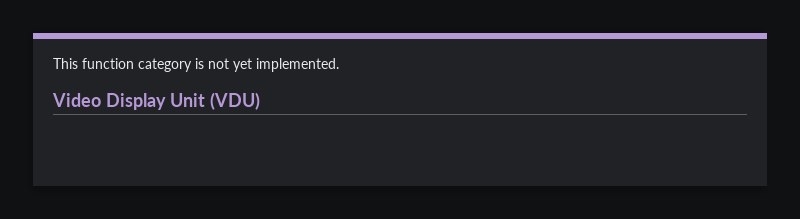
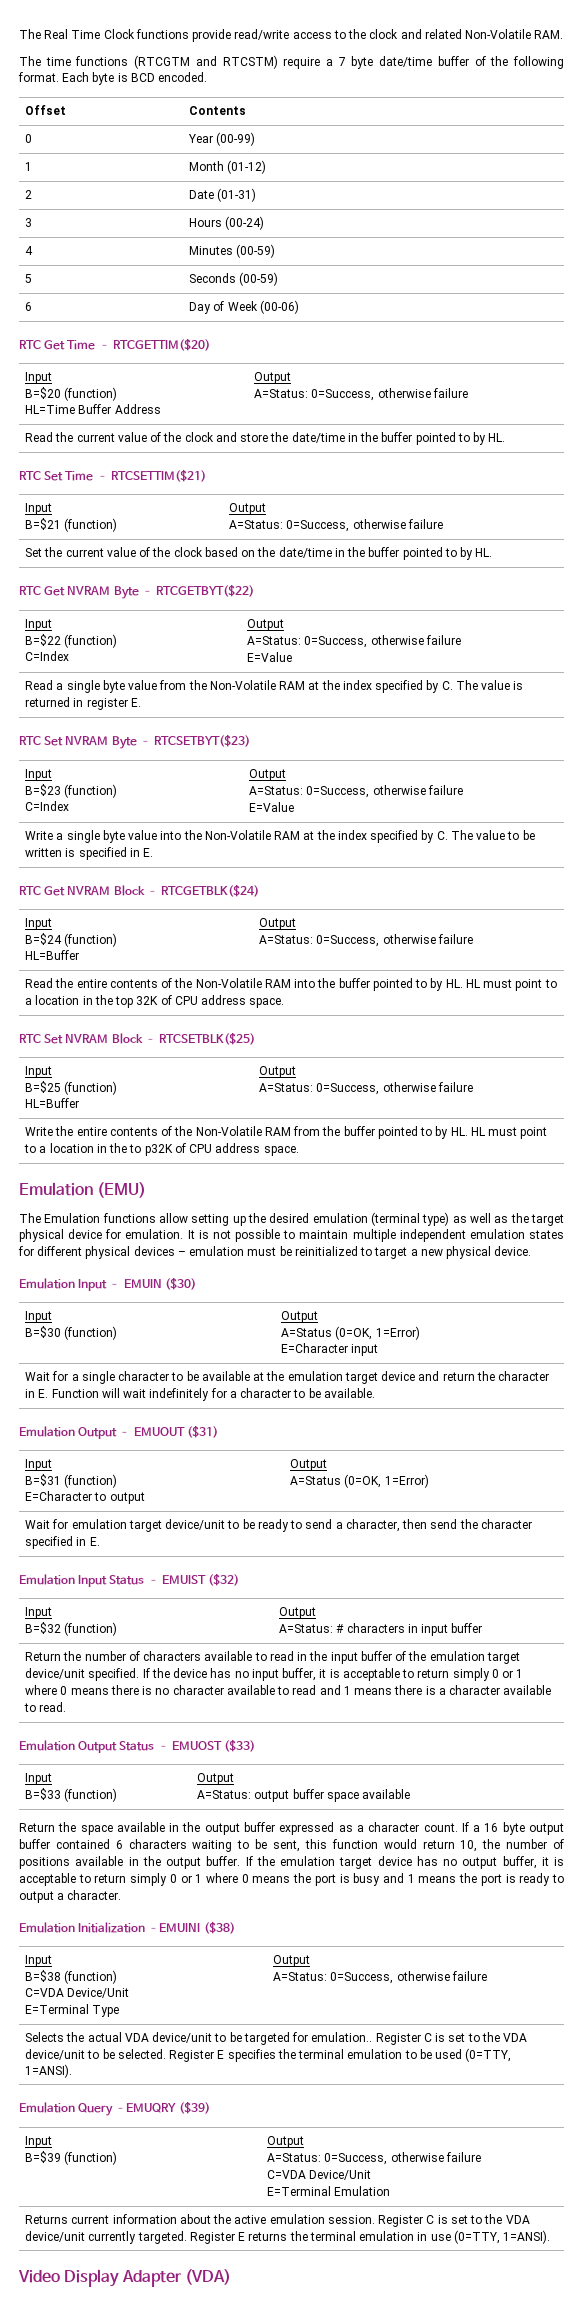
- This function category is not yet implemented.
+ The Real Time Clock functions provide read/write access to the clock and related Non-Volatile RAM.
+ The time functions (RTCGTM and RTCSTM) require a 7 byte date/time buffer of the following format. Each byte is BCD encoded.
+ Offset | Contents
+ 0 | Year (00-99)
+ 1 | Month (01-12)
+ 2 | Date (01-31)
+ 3 | Hours (00-24)
+ 4 | Minutes (00-59)
+ 5 | Seconds (00-59)
+ 6 | Day of Week (00-06)
+ RTC Get Time – RTCGETTIM($20)
+ Input
+ B=$20 (function)
+ HL=Time Buffer Address | Output
+ A=Status: 0=Success, otherwise failure
+ Read the current value of the clock and store the date/time in the buffer pointed to by HL.
+ RTC Set Time – RTCSETTIM($21)
+ Input
+ B=$21 (function) | Output
+ A=Status: 0=Success, otherwise failure
+ Set the current value of the clock based on the date/time in the buffer pointed to by HL.
+ RTC Get NVRAM Byte – RTCGETBYT($22)
+ Input
+ B=$22 (function)
+ C=Index | Output
+ A=Status: 0=Success, otherwise failure
+ E=Value
+ Read a single byte value from the Non-Volatile RAM at the index specified by C. The value is returned in register E.
+ RTC Set NVRAM Byte – RTCSETBYT($23)
+ Input
+ B=$23 (function)
+ C=Index | Output
+ A=Status: 0=Success, otherwise failure
+ E=Value
+ Write a single byte value into the Non-Volatile RAM at the index specified by C. The value to be written is specified in E.
+ RTC Get NVRAM Block – RTCGETBLK($24)
+ Input
+ B=$24 (function)
+ HL=Buffer | Output
+ A=Status: 0=Success, otherwise failure
+ Read the entire contents of the Non-Volatile RAM into the buffer pointed to by HL. HL must point to a location in the top 32K of CPU address space.
+ RTC Set NVRAM Block – RTCSETBLK($25)
+ Input
+ B=$25 (function)
+ HL=Buffer | Output
+ A=Status: 0=Success, otherwise failure
+ Write the entire contents of the Non-Volatile RAM from the buffer pointed to by HL. HL must point to a location in the to p32K of CPU address space.
+ Emulation (EMU)
+ The Emulation functions allow setting up the desired emulation (terminal type) as well as the target physical device for emulation. It is not possible to maintain multiple independent emulation states for different physical devices – emulation must be reinitialized to target a new physical device.
+ Emulation Input – EMUIN ($30)
+ Input
+ B=$30 (function) | Output
+ A=Status (0=OK, 1=Error)
+ E=Character input
+ Wait for a single character to be available at the emulation target device and return the character in E. Function will wait indefinitely for a character to be available.
+ Emulation Output – EMUOUT ($31)
+ Input
+ B=$31 (function)
+ E=Character to output | Output
+ A=Status (0=OK, 1=Error)
+ Wait for emulation target device/unit to be ready to send a character, then send the character specified in E.
+ Emulation Input Status – EMUIST ($32)
+ Input
+ B=$32 (function) | Output
+ A=Status: # characters in input buffer
+ Return the number of characters available to read in the input buffer of the emulation target device/unit specified. If the device has no input buffer, it is acceptable to return simply 0 or 1 where 0 means there is no character available to read and 1 means there is a character available to read.
+ Emulation Output Status – EMUOST ($33)
+ Input
+ B=$33 (function) | Output
+ A=Status: output buffer space available
+ Return the space available in the output buffer expressed as a character count. If a 16 byte output buffer contained 6 characters waiting to be sent, this function would return 10, the number of positions available in the output buffer. If the emulation target device has no output buffer, it is acceptable to return simply 0 or 1 where 0 means the port is busy and 1 means the port is ready to output a character.
+ Emulation Initialization –EMUINI ($38)
+ Input
+ B=$38 (function)
+ C=VDA Device/Unit
+ E=Terminal Type | Output
+ A=Status: 0=Success, otherwise failure
+ Selects the actual VDA device/unit to be targeted for emulation.. Register C is set to the VDA device/unit to be selected. Register E specifies the terminal emulation to be used (0=TTY, 1=ANSI).
+ Emulation Query –EMUQRY ($39)
+ Input
+ B=$39 (function) | Output
+ A=Status: 0=Success, otherwise failure
+ C=VDA Device/Unit
+ E=Terminal Emulation
+ Returns current information about the active emulation session. Register C is set to the VDA device/unit currently targeted. Register E returns the terminal emulation in use (0=TTY, 1=ANSI).
- Video Display Unit (VDU)
+ Video Display Adapter (VDA)

